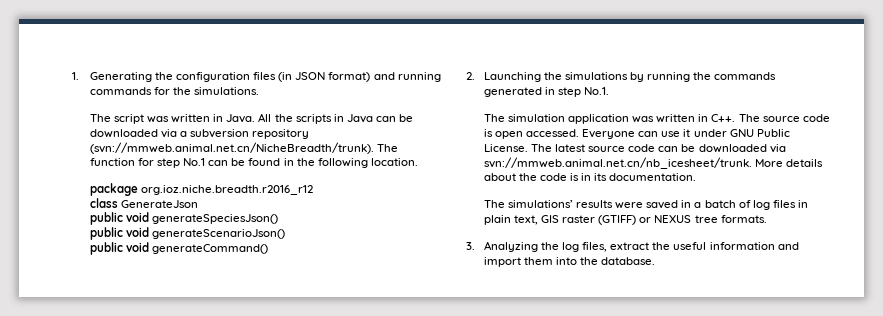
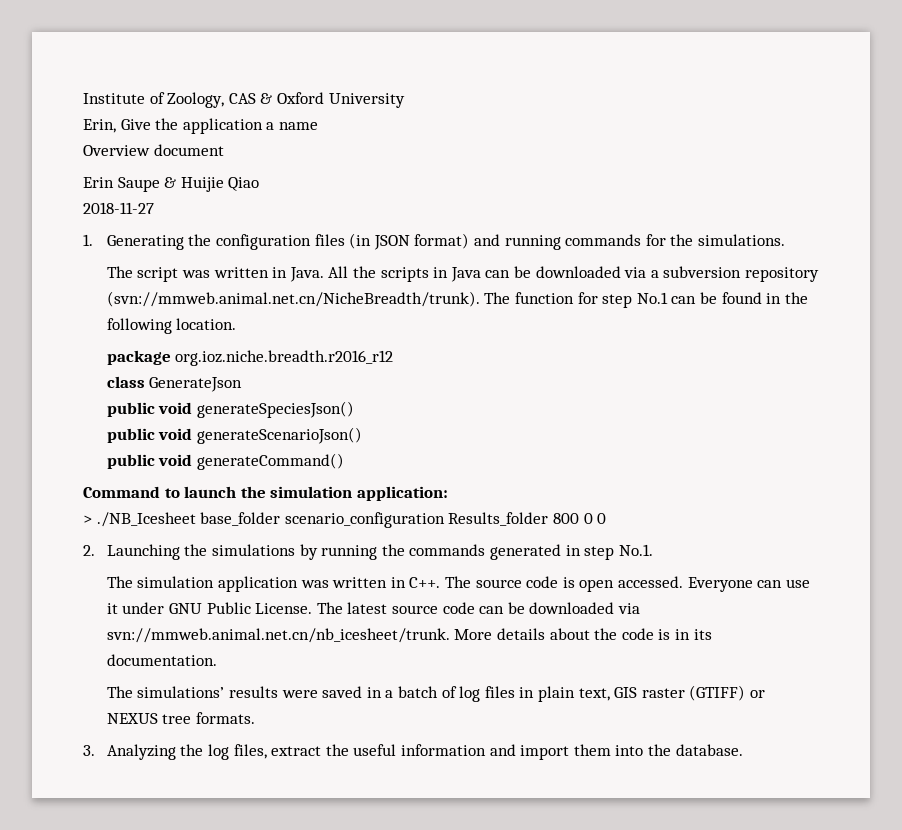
+ Institute of Zoology, CAS & Oxford University
+ Erin, Give the application a name
+ Overview document
+ Erin Saupe & Huijie Qiao
+ 2018-11-27
+ Command to launch the simulation application:
+ > ./NB_Icesheet base_folder scenario_configuration Results_folder 800 0 0

